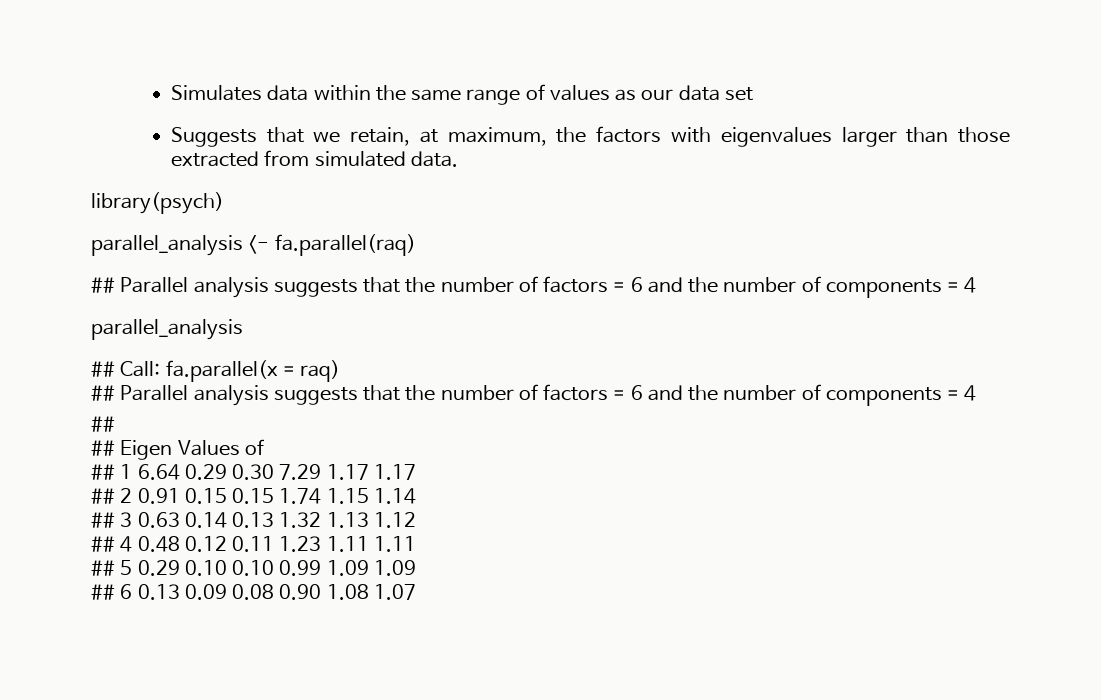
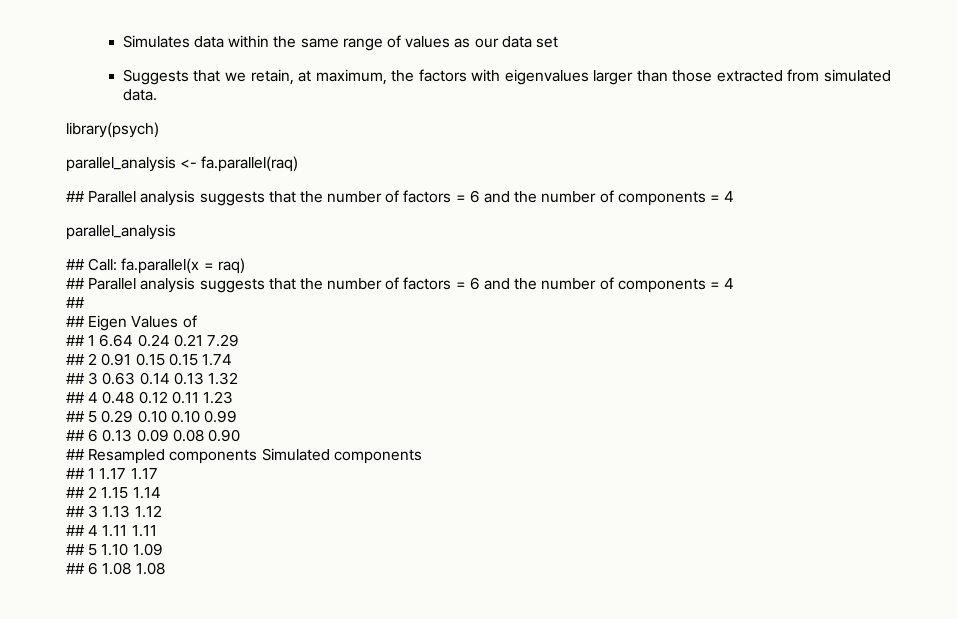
- ## 1 6.64 0.29 0.30 7.29 1.17 1.17
+ ## 1 6.64 0.24 0.21 7.29
- ## 2 0.91 0.15 0.15 1.74 1.15 1.14
+ ## 2 0.91 0.15 0.15 1.74
- ## 3 0.63 0.14 0.13 1.32 1.13 1.12
+ ## 3 0.63 0.14 0.13 1.32
- ## 4 0.48 0.12 0.11 1.23 1.11 1.11
+ ## 4 0.48 0.12 0.11 1.23
- ## 5 0.29 0.10 0.10 0.99 1.09 1.09
+ ## 5 0.29 0.10 0.10 0.99
- ## 6 0.13 0.09 0.08 0.90 1.08 1.07
+ ## 6 0.13 0.09 0.08 0.90
+ ## Resampled components Simulated components
+ ## 1 1.17 1.17
+ ## 2 1.15 1.14
+ ## 3 1.13 1.12
+ ## 4 1.11 1.11
+ ## 5 1.10 1.09
+ ## 6 1.08 1.08

